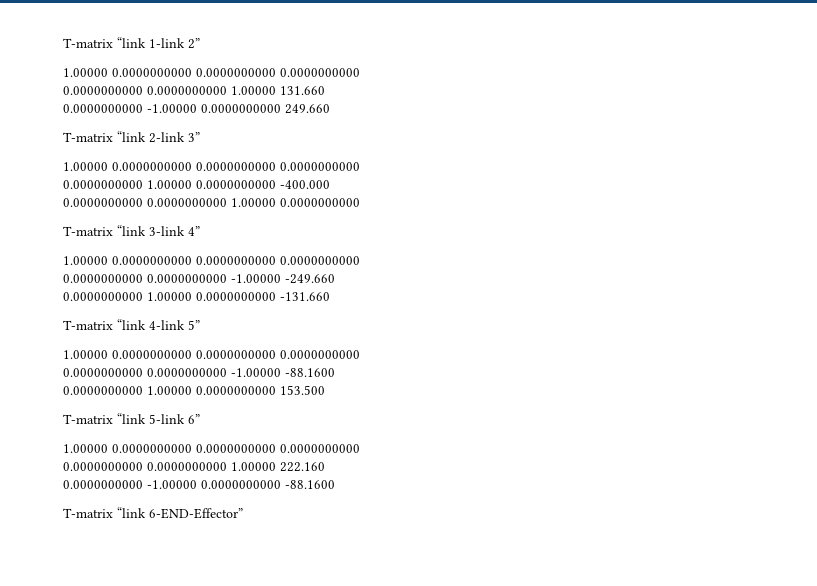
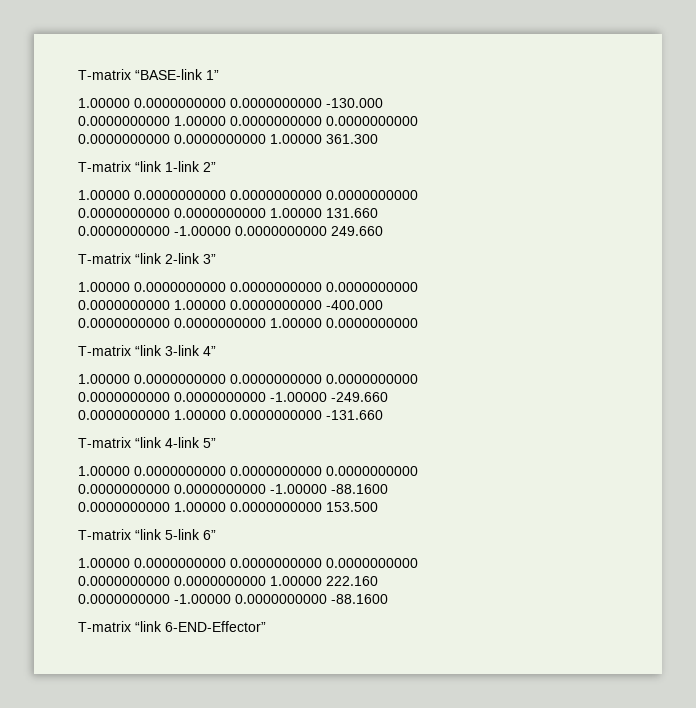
+ T-matrix “BASE-link 1”
+ 1.00000 0.0000000000 0.0000000000 -130.000
+ 0.0000000000 1.00000 0.0000000000 0.0000000000
+ 0.0000000000 0.0000000000 1.00000 361.300

